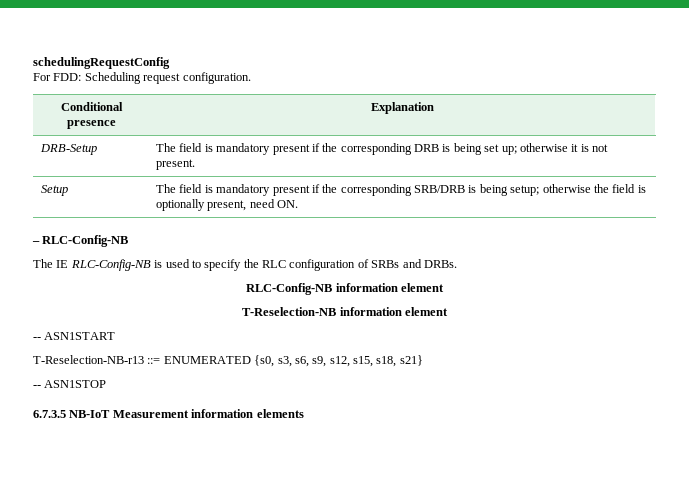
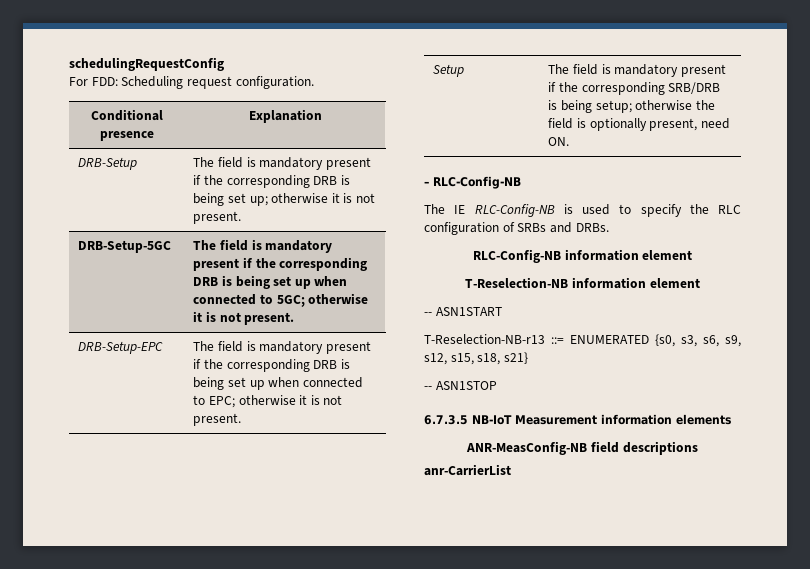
+ DRB-Setup-5GC | The field is mandatory present if the corresponding DRB is being set up when connected to 5GC; otherwise it is not present.
+ DRB-Setup-EPC | The field is mandatory present if the corresponding DRB is being set up when connected to EPC; otherwise it is not present.
+ ANR-MeasConfig-NB field descriptions
+ anr-CarrierList

